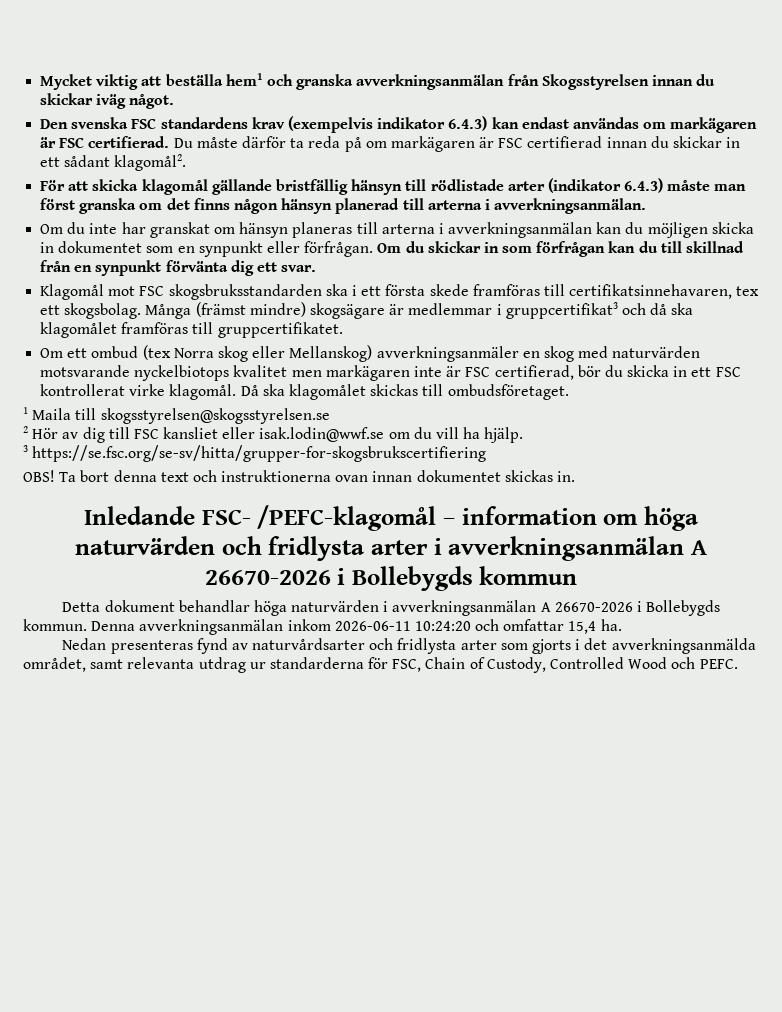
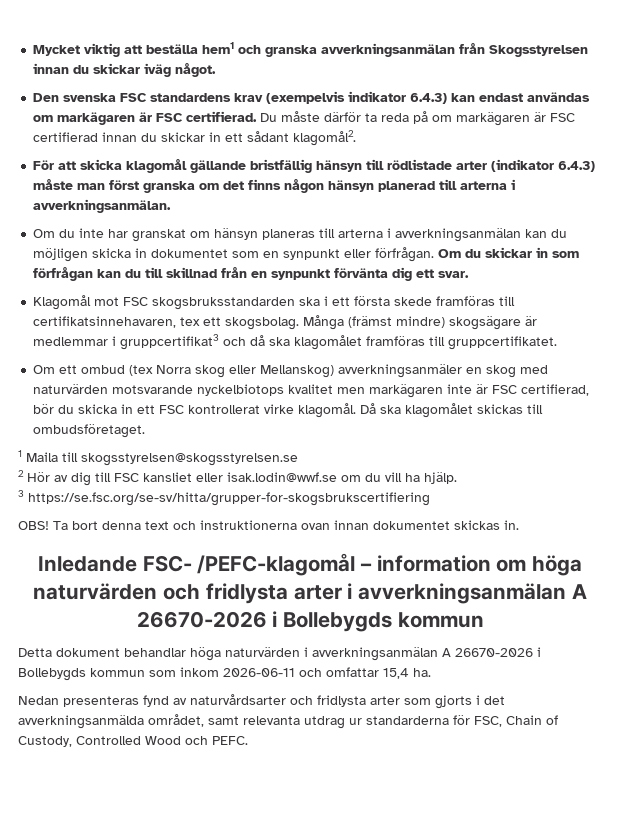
- Detta dokument behandlar höga naturvärden i avverkningsanmälan A 26670-2026 i Bollebygds kommun. Denna avverkningsanmälan inkom 2026-06-11 10:24:20 och omfattar 15,4 ha.
+ Detta dokument behandlar höga naturvärden i avverkningsanmälan A 26670-2026 i Bollebygds kommun som inkom 2026-06-11 och omfattar 15,4 ha.

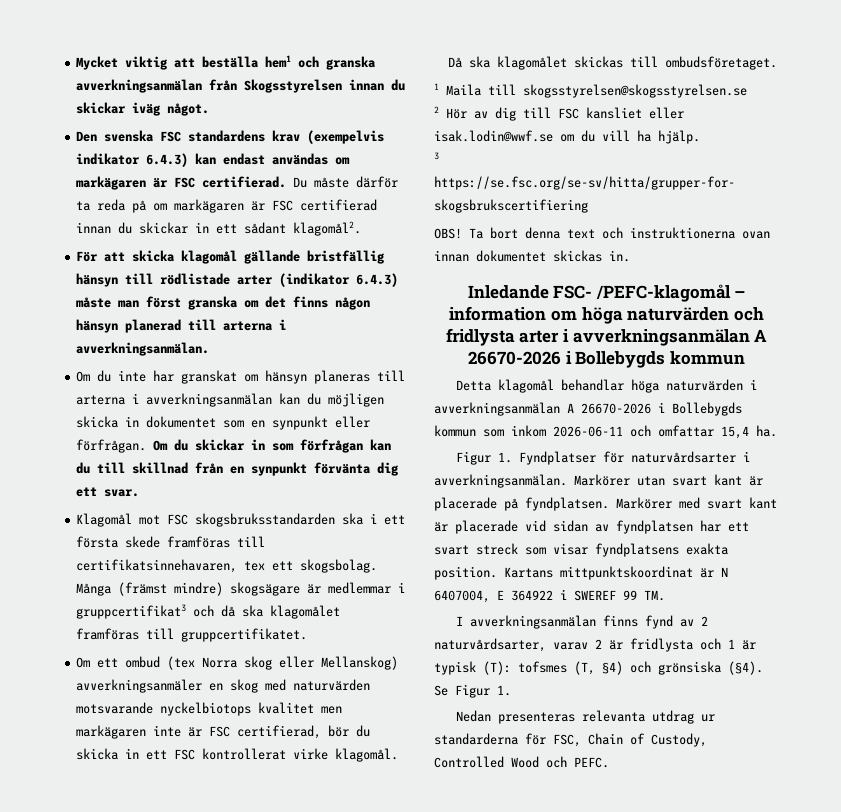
- Detta dokument behandlar höga naturvärden i avverkningsanmälan A 26670-2026 i Bollebygds kommun som inkom 2026-06-11 och omfattar 15,4 ha.
+ Detta klagomål behandlar höga naturvärden i avverkningsanmälan A 26670-2026 i Bollebygds kommun som inkom 2026-06-11 och omfattar 15,4 ha.
- Nedan presenteras fynd av naturvårdsarter och fridlysta arter som gjorts i det avverkningsanmälda området, samt relevanta utdrag ur standarderna för FSC, Chain of Custody, Controlled Wood och PEFC.
+ Figur 1. Fyndplatser för naturvårdsarter i avverkningsanmälan. Markörer utan svart kant är placerade på fyndplatsen. Markörer med svart kant är placerade vid sidan av fyndplatsen har ett svart streck som visar fyndplatsens exakta position. Kartans mittpunktskoordinat är N 6407004, E 364922 i SWEREF 99 TM.
+ I avverkningsanmälan finns fynd av 2 naturvårdsarter, varav 2 är fridlysta och 1 är typisk (T): tofsmes (T, §4) och grönsiska (§4). Se Figur 1.
+ Nedan presenteras relevanta utdrag ur standarderna för FSC, Chain of Custody, Controlled Wood och PEFC.

